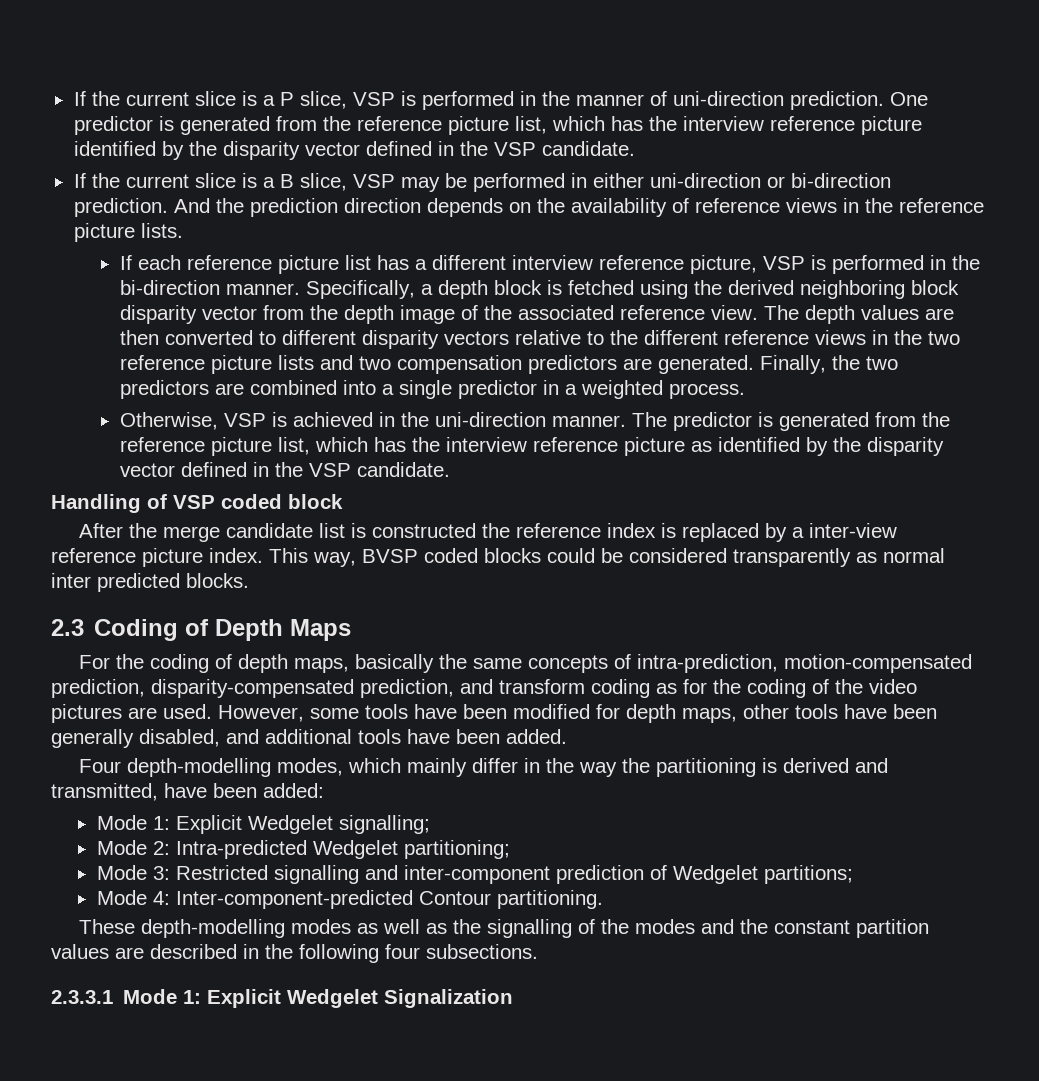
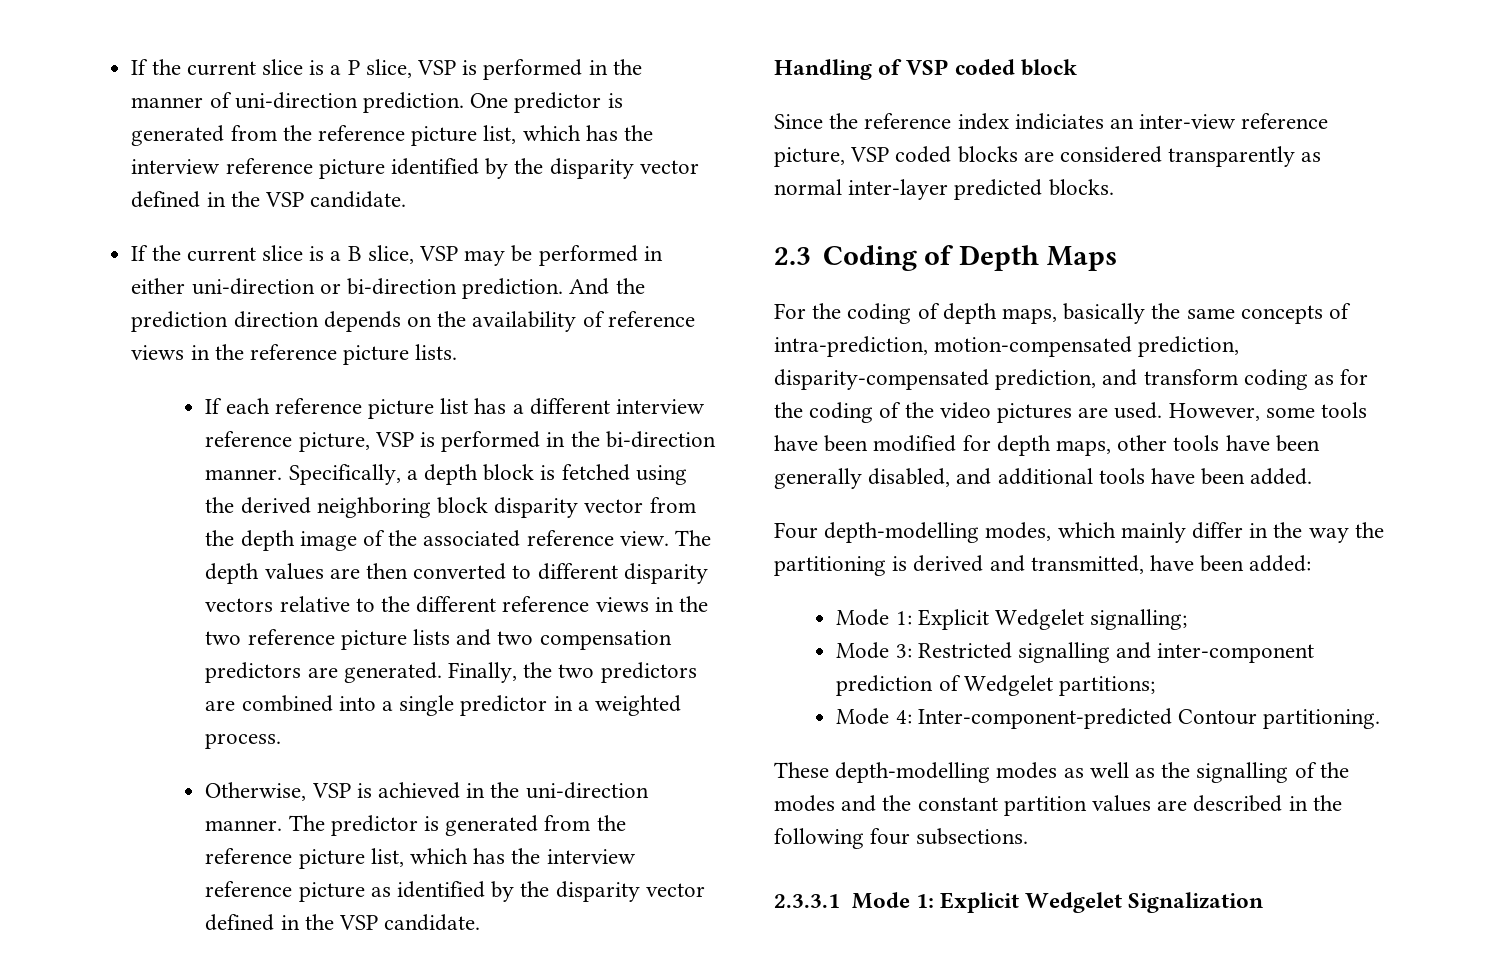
- After the merge candidate list is constructed the reference index is replaced by a inter-view reference picture index. This way, BVSP coded blocks could be considered transparently as normal inter predicted blocks.
+ Since the reference index indiciates an inter-view reference picture, VSP coded blocks are considered transparently as normal inter-layer predicted blocks.
- Mode 2: Intra-predicted Wedgelet partitioning;

